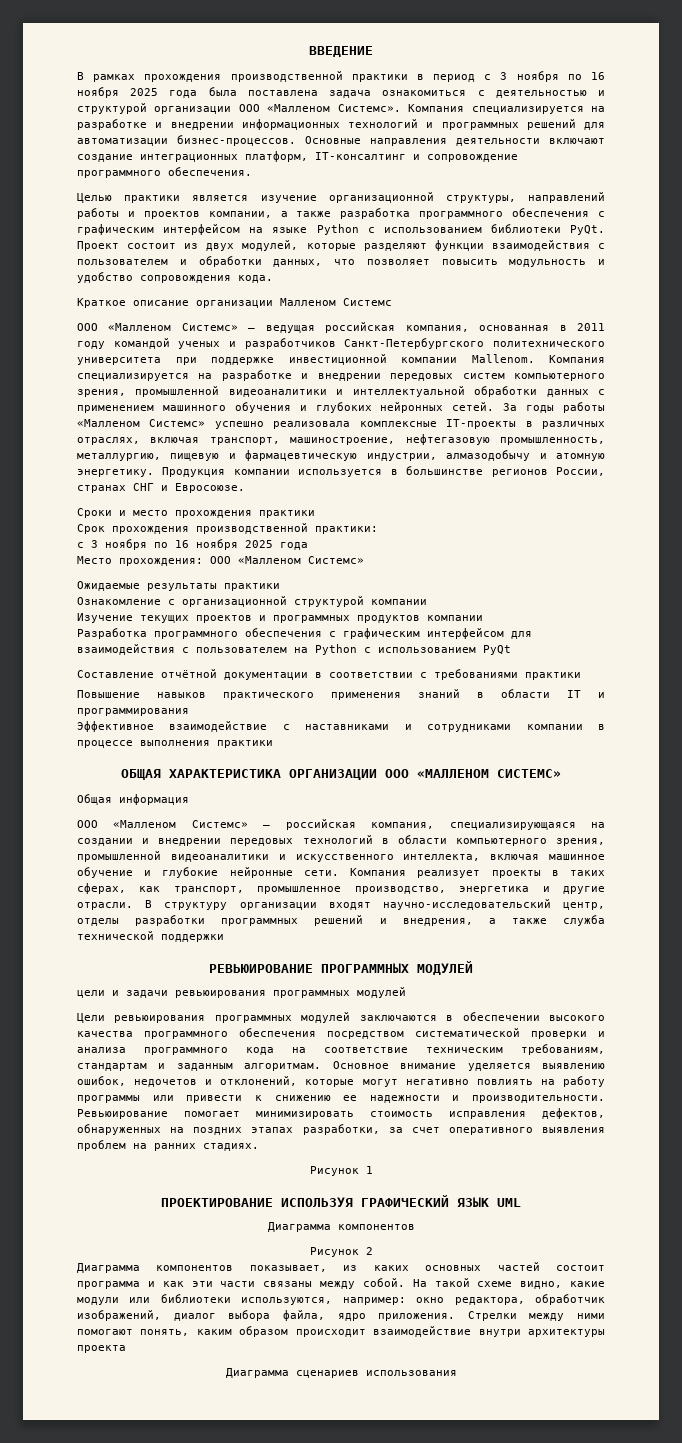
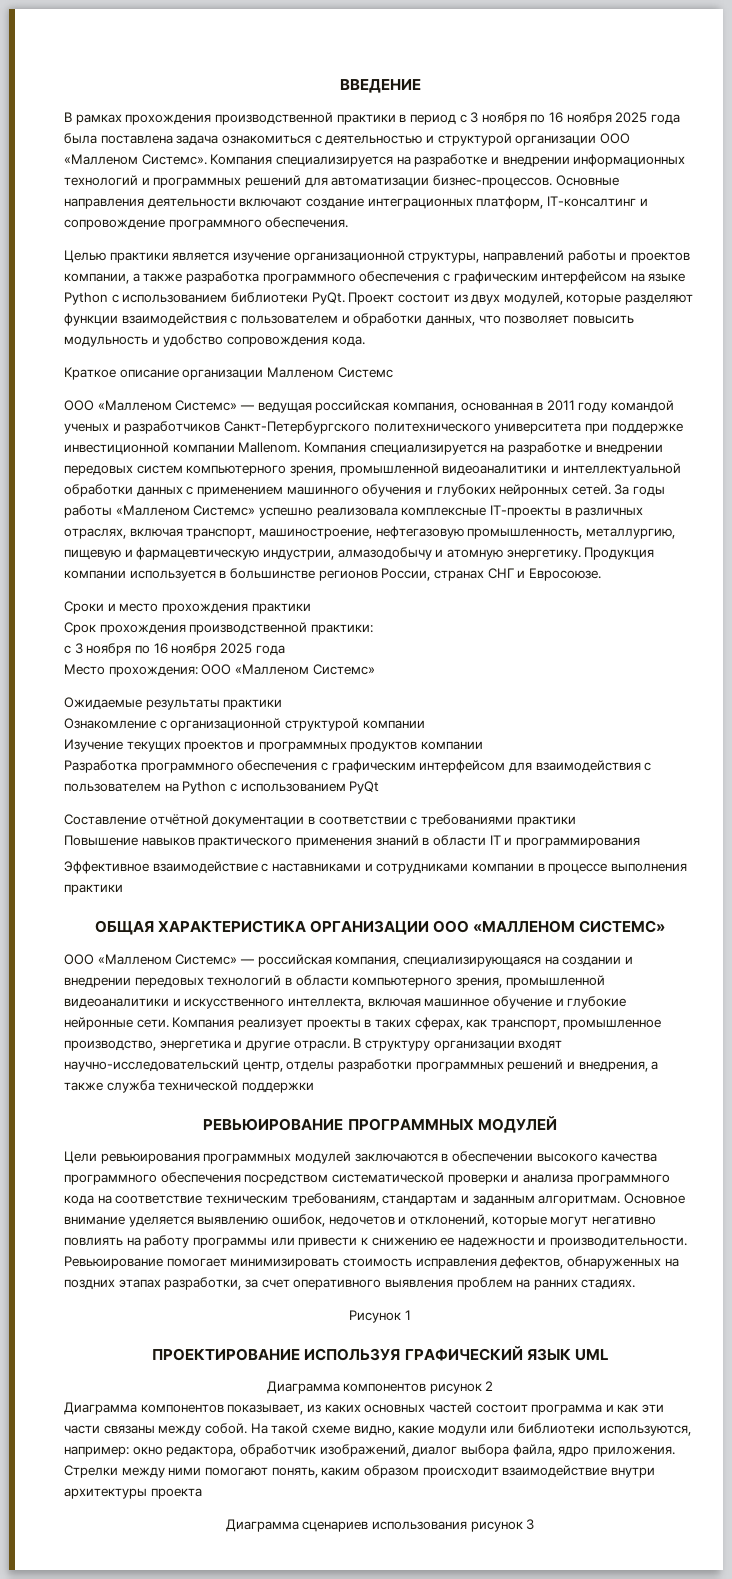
- Общая информация
- цели и задачи ревьюирования программных модулей
  ПРОЕКТИРОВАНИЕ ИСПОЛЬЗУЯ ГРАФИЧЕСКИЙ ЯЗЫК UML
- Диаграмма компонентов
- Рисунок 2
+ Диаграмма компонентов рисунок 2
- Диаграмма сценариев использования
+ Диаграмма сценариев использования рисунок 3

